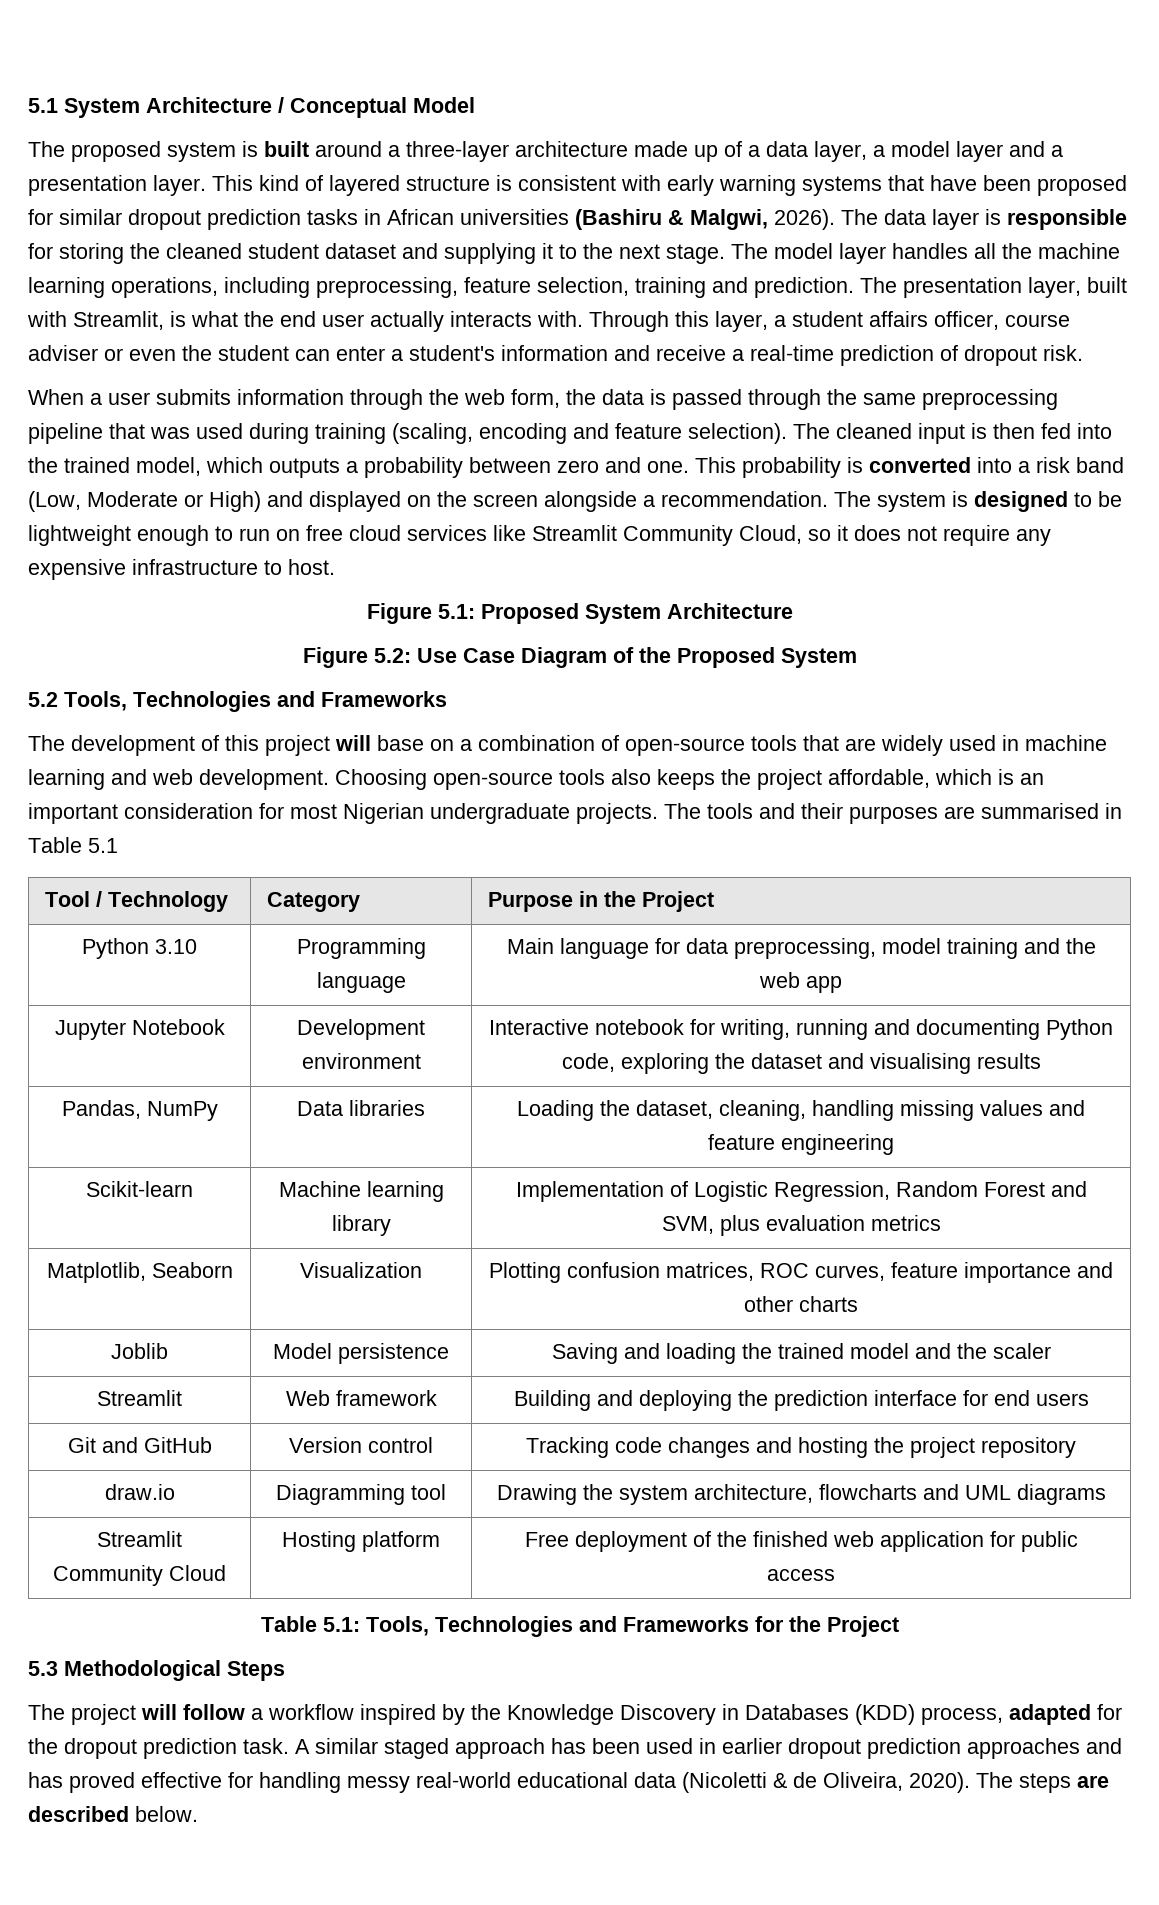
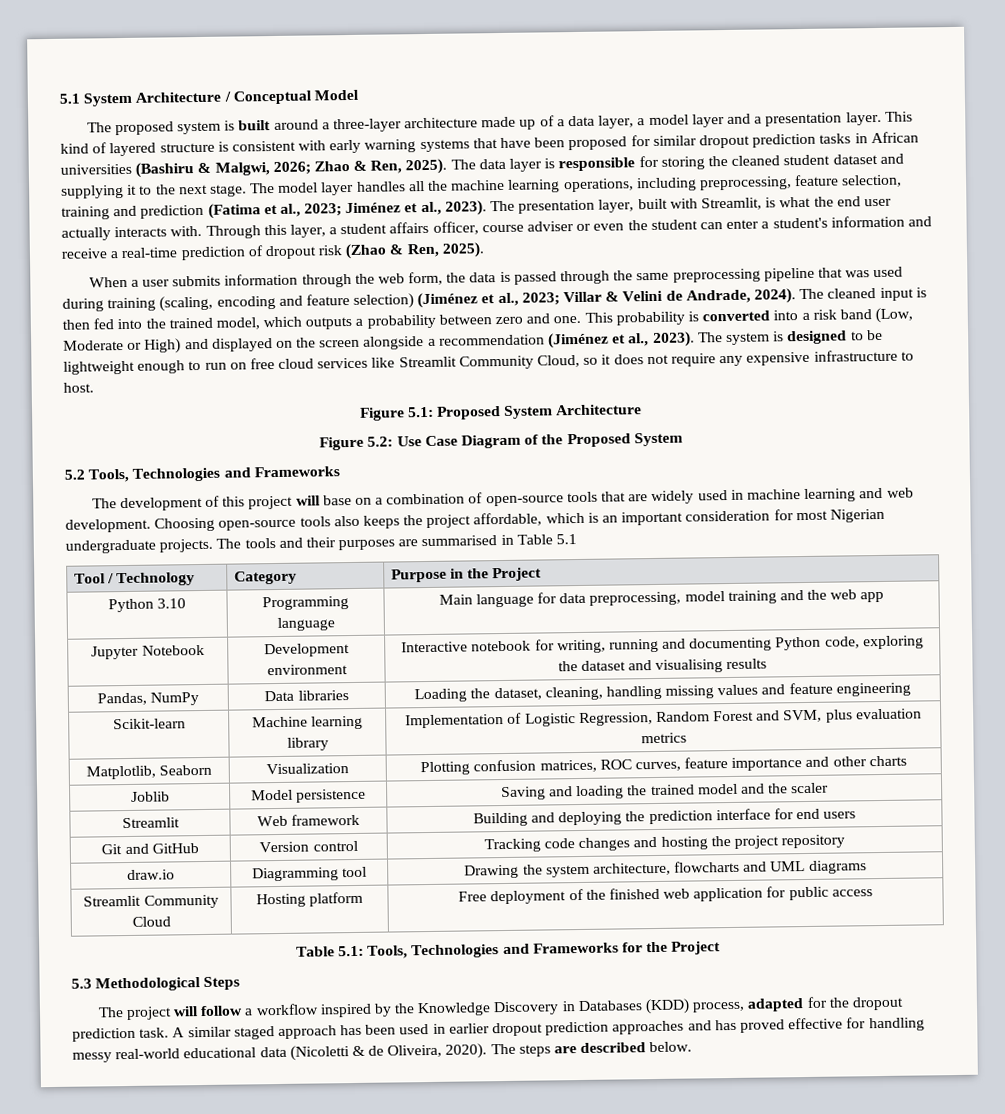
- This kind of layered structure is consistent with early warning systems that have been proposed for similar dropout prediction tasks in African universities (Bashiru & Malgwi, 2026).
+ This kind of layered structure is consistent with early warning systems that have been proposed for similar dropout prediction tasks in African universities (Bashiru & Malgwi, 2026; Zhao & Ren, 2025).
- The model layer handles all the machine learning operations, including preprocessing, feature selection, training and prediction.
+ The model layer handles all the machine learning operations, including preprocessing, feature selection, training and prediction (Fatima et al., 2023; Jiménez et al., 2023).
- Through this layer, a student affairs officer, course adviser or even the student can enter a student's information and receive a real-time prediction of dropout risk.
+ Through this layer, a student affairs officer, course adviser or even the student can enter a student's information and receive a real-time prediction of dropout risk (Zhao & Ren, 2025).
- When a user submits information through the web form, the data is passed through the same preprocessing pipeline that was used during training (scaling, encoding and feature selection).
+ When a user submits information through the web form, the data is passed through the same preprocessing pipeline that was used during training (scaling, encoding and feature selection) (Jiménez et al., 2023; Villar & Velini de Andrade, 2024).
- This probability is converted into a risk band (Low, Moderate or High) and displayed on the screen alongside a recommendation.
+ This probability is converted into a risk band (Low, Moderate or High) and displayed on the screen alongside a recommendation (Jiménez et al., 2023).

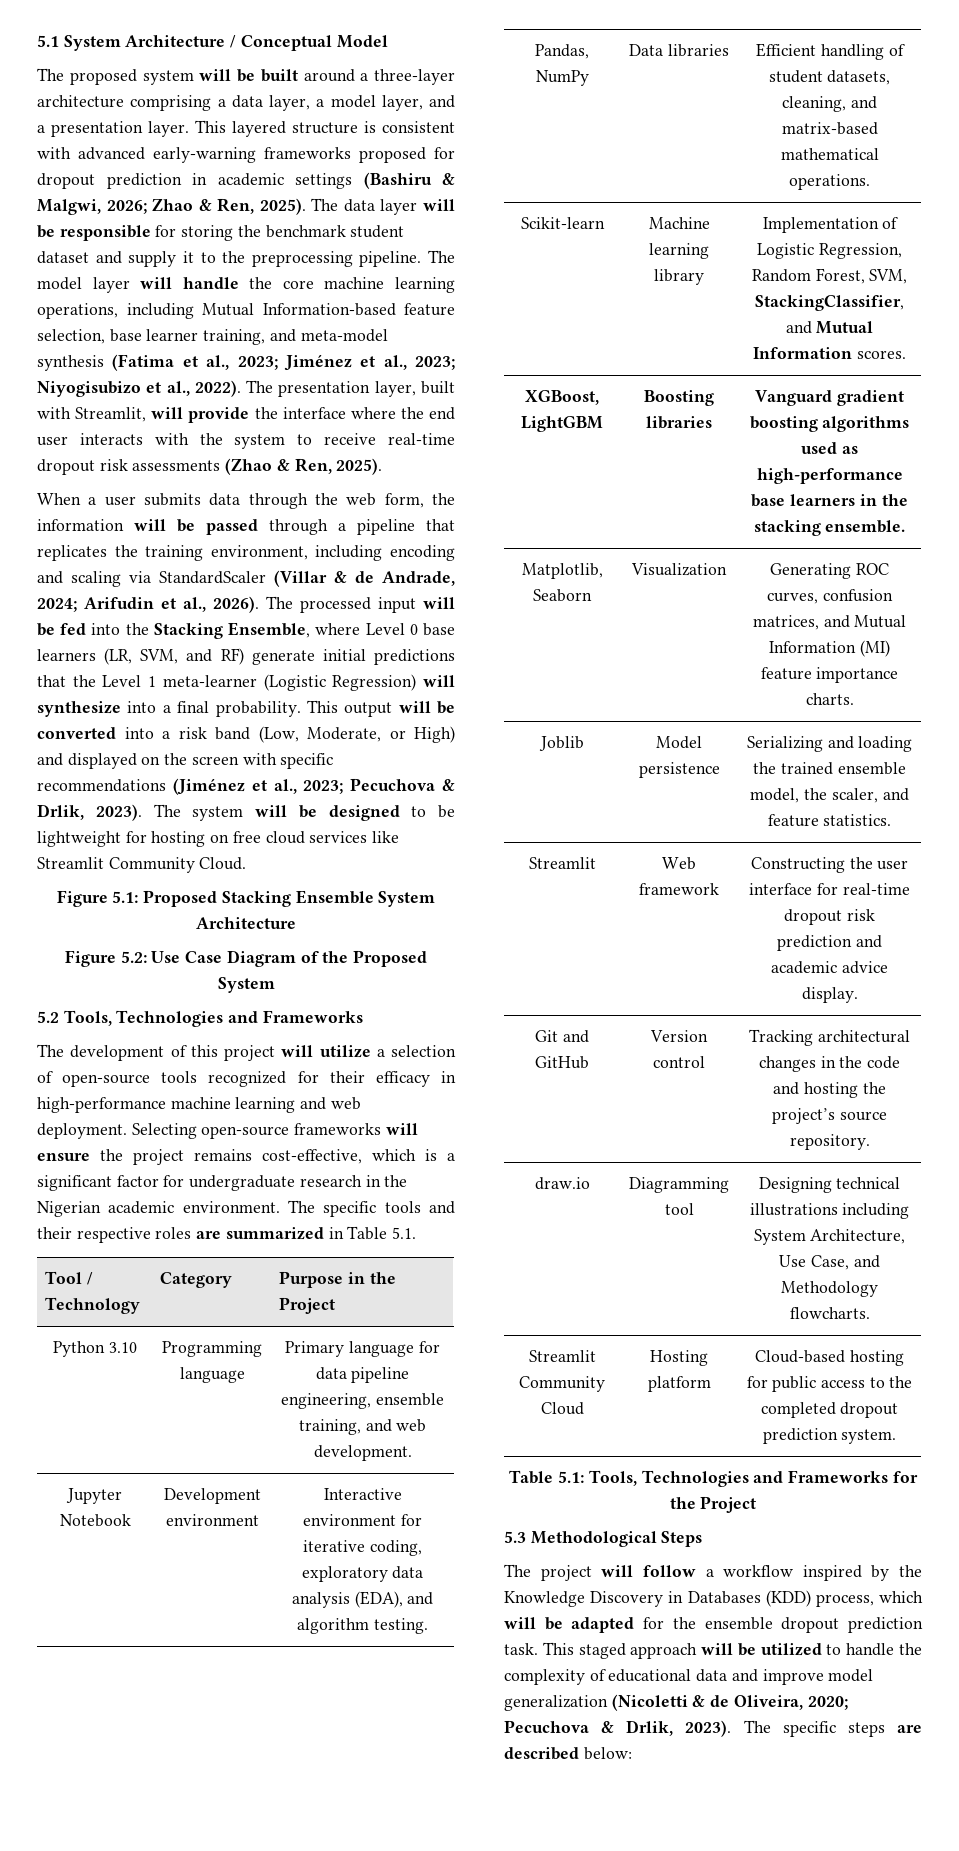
- The proposed system is built around a three-layer architecture made up of a data layer, a model layer and a presentation layer.
+ The proposed system will be built around a three-layer architecture comprising a data layer, a model layer, and a presentation layer.
- This kind of layered structure is consistent with early warning systems that have been proposed for similar dropout prediction tasks in African universities (Bashiru & Malgwi, 2026; Zhao & Ren, 2025).
+ This layered structure is consistent with advanced early-warning frameworks proposed for dropout prediction in academic settings (Bashiru & Malgwi, 2026; Zhao & Ren, 2025).
- The data layer is responsible for storing the cleaned student dataset and supplying it to the next stage.
+ The data layer will be responsible for storing the benchmark student dataset and supply it to the preprocessing pipeline.
- The model layer handles all the machine learning operations, including preprocessing, feature selection, training and prediction (Fatima et al., 2023; Jiménez et al., 2023).
+ The model layer will handle the core machine learning operations, including Mutual Information-based feature selection, base learner training, and meta-model synthesis (Fatima et al., 2023; Jiménez et al., 2023; Niyogisubizo et al., 2022).
- The presentation layer, built with Streamlit, is what the end user actually interacts with. Through this layer, a student affairs officer, course adviser or even the student can enter a student's information and receive a real-time prediction of dropout risk (Zhao & Ren, 2025).
+ The presentation layer, built with Streamlit, will provide the interface where the end user interacts with the system to receive real-time dropout risk assessments (Zhao & Ren, 2025).
- When a user submits information through the web form, the data is passed through the same preprocessing pipeline that was used during training (scaling, encoding and feature selection) (Jiménez et al., 2023; Villar & Velini de Andrade, 2024). The cleaned input is then fed into the trained model, which outputs a probability between zero and one. This probability is converted into a risk band (Low, Moderate or High) and displayed on the screen alongside a recommendation (Jiménez et al., 2023).
+ When a user submits data through the web form, the information will be passed through a pipeline that replicates the training environment, including encoding and scaling via StandardScaler (Villar & de Andrade, 2024; Arifudin et al., 2026). The processed input will be fed into the Stacking Ensemble, where Level 0 base learners (LR, SVM, and RF) generate initial predictions that the Level 1 meta-learner (Logistic Regression) will synthesize into a final probability. This output will be converted into a risk band (Low, Moderate, or High) and displayed on the screen with specific recommendations (Jiménez et al., 2023; Pecuchova & Drlik, 2023).
- The system is designed to be lightweight enough to run on free cloud services like Streamlit Community Cloud, so it does not require any expensive infrastructure to host.
+ The system will be designed to be lightweight for hosting on free cloud services like Streamlit Community Cloud.
- Figure 5.1: Proposed System Architecture
+ Figure 5.1: Proposed Stacking Ensemble System Architecture
- The development of this project will base on a combination of open-source tools that are widely used in machine learning and web development. Choosing open-source tools also keeps the project affordable, which is an important consideration for most Nigerian undergraduate projects. The tools and their purposes are summarised in Table 5.1
+ The development of this project will utilize a selection of open-source tools recognized for their efficacy in high-performance machine learning and web deployment. Selecting open-source frameworks will ensure the project remains cost-effective, which is a significant factor for undergraduate research in the Nigerian academic environment. The specific tools and their respective roles are summarized in Table 5.1.
- Python 3.10 | Programming language | Main language for data preprocessing, model training and the web app
+ Python 3.10 | Programming language | Primary language for data pipeline engineering, ensemble training, and web development.
- Jupyter Notebook | Development environment | Interactive notebook for writing, running and documenting Python code, exploring the dataset and visualising results
- Pandas, NumPy | Data libraries | Loading the dataset, cleaning, handling missing values and feature engineering
+ Jupyter Notebook | Development environment | Interactive environment for iterative coding, exploratory data analysis (EDA), and algorithm testing.
+ Pandas, NumPy | Data libraries | Efficient handling of student datasets, cleaning, and matrix-based mathematical operations.
- Scikit-learn | Machine learning library | Implementation of Logistic Regression, Random Forest and SVM, plus evaluation metrics
- Matplotlib, Seaborn | Visualization | Plotting confusion matrices, ROC curves, feature importance and other charts
+ Scikit-learn | Machine learning library | Implementation of Logistic Regression, Random Forest, SVM, StackingClassifier, and Mutual Information scores.
+ XGBoost, LightGBM | Boosting libraries | Vanguard gradient boosting algorithms used as high-performance base learners in the stacking ensemble.
+ Matplotlib, Seaborn | Visualization | Generating ROC curves, confusion matrices, and Mutual Information (MI) feature importance charts.
- Joblib | Model persistence | Saving and loading the trained model and the scaler
- Streamlit | Web framework | Building and deploying the prediction interface for end users
+ Joblib | Model persistence | Serializing and loading the trained ensemble model, the scaler, and feature statistics.
+ Streamlit | Web framework | Constructing the user interface for real-time dropout risk prediction and academic advice display.
- Git and GitHub | Version control | Tracking code changes and hosting the project repository
- draw.io | Diagramming tool | Drawing the system architecture, flowcharts and UML diagrams
+ Git and GitHub | Version control | Tracking architectural changes in the code and hosting the project’s source repository.
+ draw.io | Diagramming tool | Designing technical illustrations including System Architecture, Use Case, and Methodology flowcharts.
- Streamlit Community Cloud | Hosting platform | Free deployment of the finished web application for public access
+ Streamlit Community Cloud | Hosting platform | Cloud-based hosting for public access to the completed dropout prediction system.
- The project will follow a workflow inspired by the Knowledge Discovery in Databases (KDD) process, adapted for the dropout prediction task.
+ The project will follow a workflow inspired by the Knowledge Discovery in Databases (KDD) process, which will be adapted for the ensemble dropout prediction task.
- A similar staged approach has been used in earlier dropout prediction approaches and has proved effective for handling messy real-world educational data (Nicoletti & de Oliveira, 2020). The steps are described below.
+ This staged approach will be utilized to handle the complexity of educational data and improve model generalization (Nicoletti & de Oliveira, 2020; Pecuchova & Drlik, 2023). The specific steps are described below:

